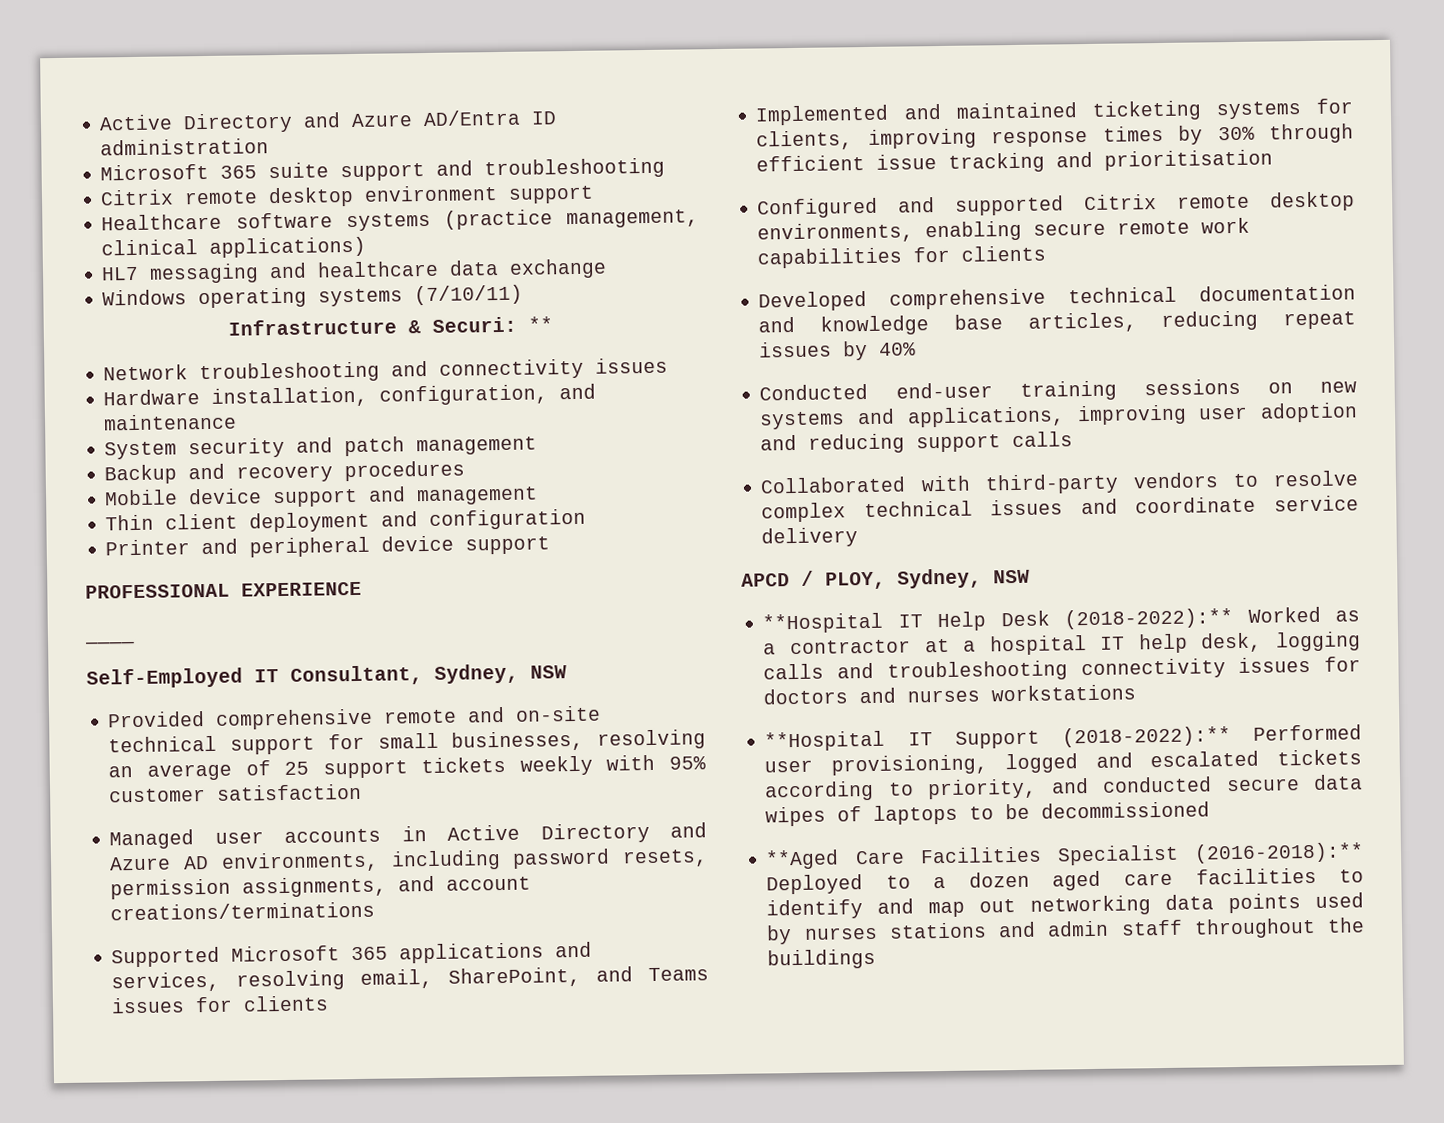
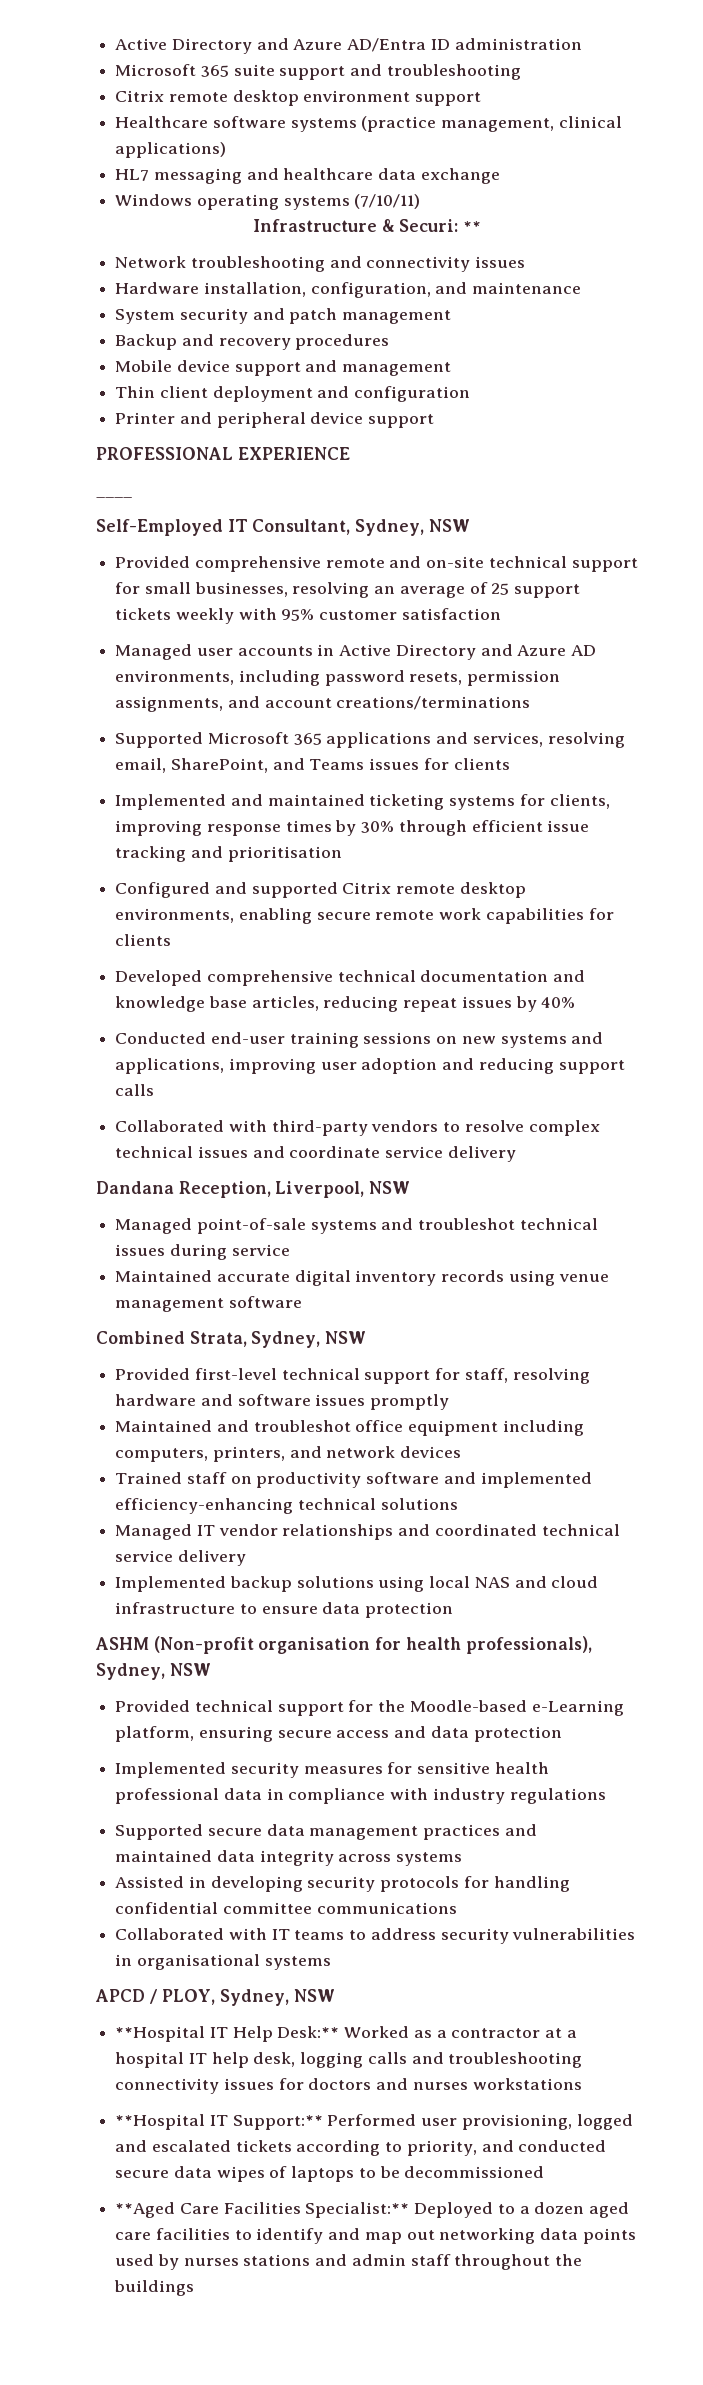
+ Dandana Reception, Liverpool, NSW
+ Managed point-of-sale systems and troubleshot technical issues during service
+ Maintained accurate digital inventory records using venue management software
+ Combined Strata, Sydney, NSW
+ Provided first-level technical support for staff, resolving hardware and software issues promptly
+ Maintained and troubleshot office equipment including computers, printers, and network devices
+ Trained staff on productivity software and implemented efficiency-enhancing technical solutions
+ Managed IT vendor relationships and coordinated technical service delivery
+ Implemented backup solutions using local NAS and cloud infrastructure to ensure data protection
+ ASHM (Non-profit organisation for health professionals), Sydney, NSW
+ Provided technical support for the Moodle-based e-Learning platform, ensuring secure access and data protection
+ Implemented security measures for sensitive health professional data in compliance with industry regulations
+ Supported secure data management practices and maintained data integrity across systems
+ Assisted in developing security protocols for handling confidential committee communications
+ Collaborated with IT teams to address security vulnerabilities in organisational systems
- **Hospital IT Help Desk (2018-2022):** Worked as a contractor at a hospital IT help desk, logging calls and troubleshooting connectivity issues for doctors and nurses workstations
+ **Hospital IT Help Desk:** Worked as a contractor at a hospital IT help desk, logging calls and troubleshooting connectivity issues for doctors and nurses workstations
- **Hospital IT Support (2018-2022):** Performed user provisioning, logged and escalated tickets according to priority, and conducted secure data wipes of laptops to be decommissioned
+ **Hospital IT Support:** Performed user provisioning, logged and escalated tickets according to priority, and conducted secure data wipes of laptops to be decommissioned
- **Aged Care Facilities Specialist (2016-2018):** Deployed to a dozen aged care facilities to identify and map out networking data points used by nurses stations and admin staff throughout the buildings
+ **Aged Care Facilities Specialist:** Deployed to a dozen aged care facilities to identify and map out networking data points used by nurses stations and admin staff throughout the buildings

